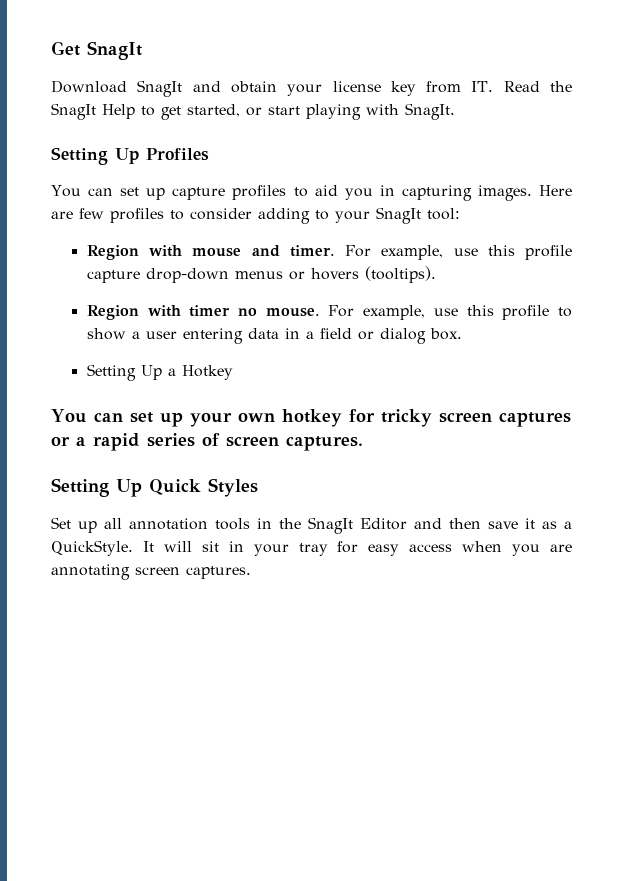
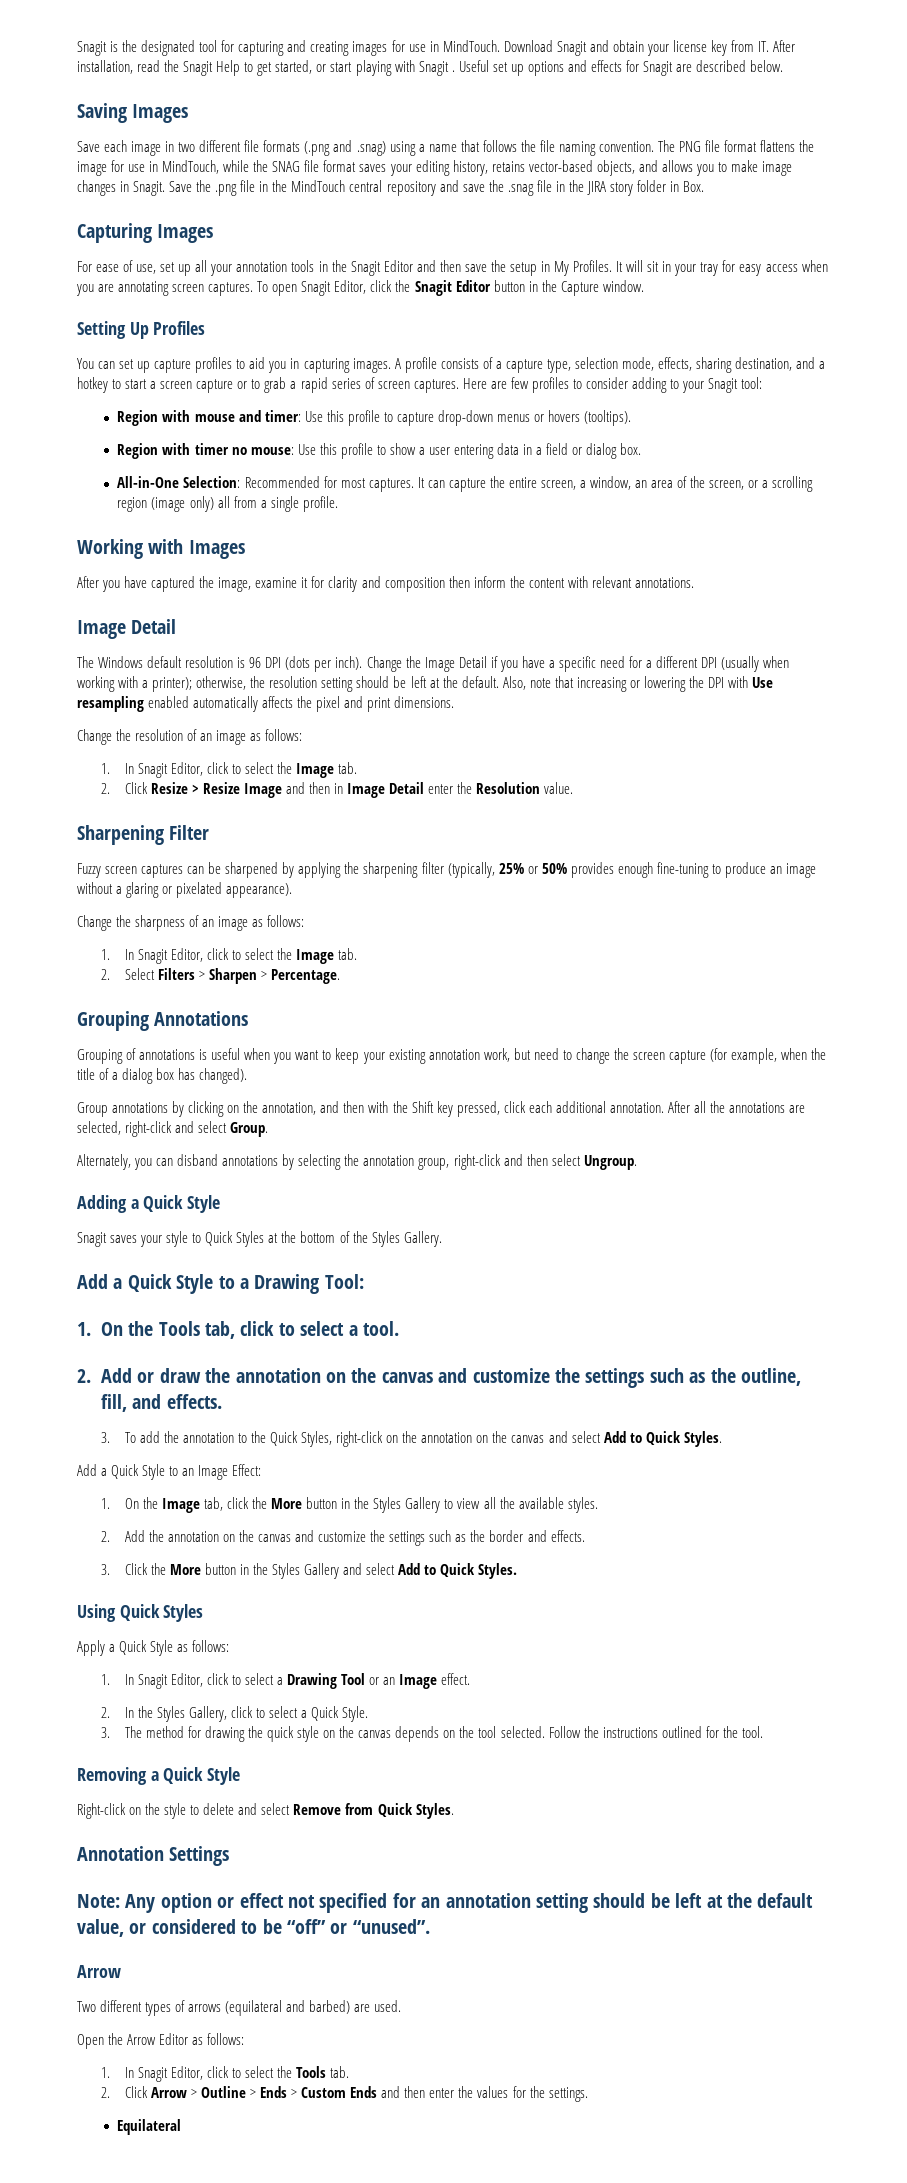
- Get SnagIt
- Download SnagIt and obtain your license key from IT. Read the SnagIt Help to get started, or start playing with SnagIt.
+ Snagit is the designated tool for capturing and creating images for use in MindTouch. Download Snagit and obtain your license key from IT. After installation, read the Snagit Help to get started, or start playing with Snagit . Useful set up options and effects for Snagit are described below.
+ Saving Images
+ Save each image in two different file formats (.png and .snag) using a name that follows the file naming convention. The PNG file format flattens the image for use in MindTouch, while the SNAG file format saves your editing history, retains vector-based objects, and allows you to make image changes in Snagit. Save the .png file in the MindTouch central repository and save the .snag file in the JIRA story folder in Box.
+ Capturing Images
+ For ease of use, set up all your annotation tools in the Snagit Editor and then save the setup in My Profiles. It will sit in your tray for easy access when you are annotating screen captures. To open Snagit Editor, click the Snagit Editor button in the Capture window.
+ A profile consists of a capture type, selection mode, effects, sharing destination, and a hotkey to start a screen capture or to grab a rapid series of screen captures.
- Here are few profiles to consider adding to your SnagIt tool:
+ Here are few profiles to consider adding to your Snagit tool:
- Region with mouse and timer. For example, use this profile capture drop-down menus or hovers (tooltips).
+ Region with mouse and timer: Use this profile to capture drop-down menus or hovers (tooltips).
- Region with timer no mouse. For example, use this profile to show a user entering data in a field or dialog box.
+ Region with timer no mouse: Use this profile to show a user entering data in a field or dialog box.
- Setting Up a Hotkey
- You can set up your own hotkey for tricky screen captures or a rapid series of screen captures.
- Setting Up Quick Styles
- Set up all annotation tools in the SnagIt Editor and then save it as a QuickStyle. It will sit in your tray for easy access when you are annotating screen captures.
+ All-in-One Selection: Recommended for most captures. It can capture the entire screen, a window, an area of the screen, or a scrolling region (image only) all from a single profile.
+ Working with Images
+ After you have captured the image, examine it for clarity and composition then inform the content with relevant annotations.
+ Image Detail
+ The Windows default resolution is 96 DPI (dots per inch). Change the Image Detail if you have a specific need for a different DPI (usually when working with a printer); otherwise, the resolution setting should be left at the default. Also, note that increasing or lowering the DPI with Use resampling enabled automatically affects the pixel and print dimensions.
+ Change the resolution of an image as follows:
+ 1. In Snagit Editor, click to select the Image tab.
+ 2. Click Resize > Resize Image and then in Image Detail enter the Resolution value.
+ Sharpening Filter
+ Fuzzy screen captures can be sharpened by applying the sharpening filter (typically, 25% or 50% provides enough fine-tuning to produce an image without a glaring or pixelated appearance).
+ Change the sharpness of an image as follows:
+ 1. In Snagit Editor, click to select the Image tab.
+ 2. Select Filters > Sharpen > Percentage.
+ Grouping Annotations
+ Grouping of annotations is useful when you want to keep your existing annotation work, but need to change the screen capture (for example, when the title of a dialog box has changed).
+ Group annotations by clicking on the annotation, and then with the Shift key pressed, click each additional annotation. After all the annotations are selected, right-click and select Group.
+ Alternately, you can disband annotations by selecting the annotation group, right-click and then select Ungroup.
+ Adding a Quick Style
+ Snagit saves your style to Quick Styles at the bottom of the Styles Gallery.
+ Add a Quick Style to a Drawing Tool:
+ 1. On the Tools tab, click to select a tool.
+ 2. Add or draw the annotation on the canvas and customize the settings such as the outline, fill, and effects.
+ 3. To add the annotation to the Quick Styles, right-click on the annotation on the canvas and select Add to Quick Styles.
+ Add a Quick Style to an Image Effect:
+ 1. On the Image tab, click the More button in the Styles Gallery to view all the available styles.
+ 2. Add the annotation on the canvas and customize the settings such as the border and effects.
+ 3. Click the More button in the Styles Gallery and select Add to Quick Styles.
+ Using Quick Styles
+ Apply a Quick Style as follows:
+ 1. In Snagit Editor, click to select a Drawing Tool or an Image effect.
+ 2. In the Styles Gallery, click to select a Quick Style.
+ 3. The method for drawing the quick style on the canvas depends on the tool selected. Follow the instructions outlined for the tool.
+ Removing a Quick Style
+ Right-click on the style to delete and select Remove from Quick Styles.
+ Annotation Settings
+ Note: Any option or effect not specified for an annotation setting should be left at the default value, or considered to be “off” or “unused”.
+ Arrow
+ Two different types of arrows (equilateral and barbed) are used.
+ Open the Arrow Editor as follows:
+ 1. In Snagit Editor, click to select the Tools tab.
+ 2. Click Arrow > Outline > Ends > Custom Ends and then enter the values for the settings.
+ Equilateral

